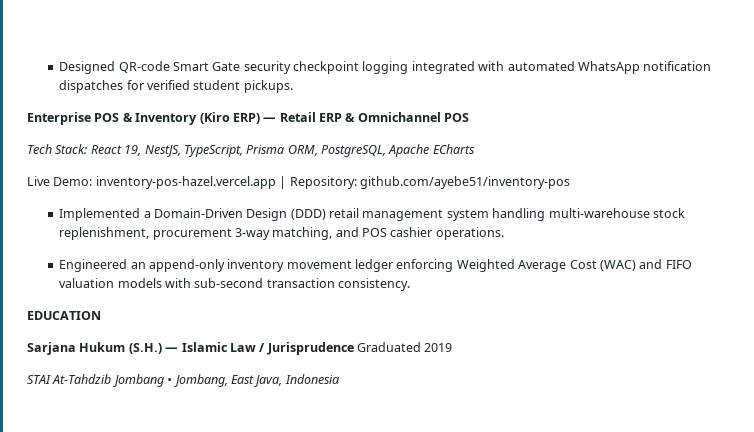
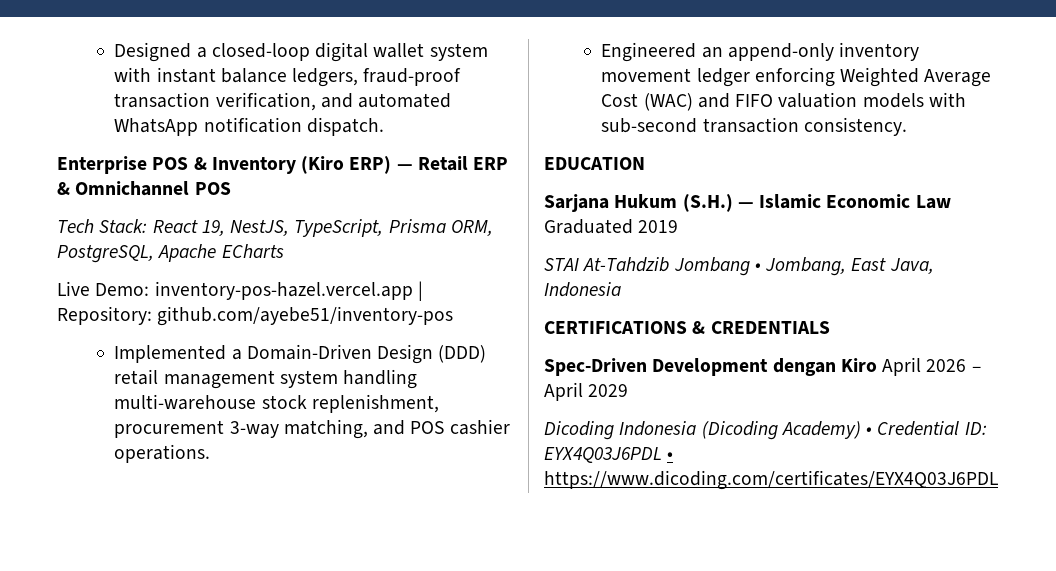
- Designed QR-code Smart Gate security checkpoint logging integrated with automated WhatsApp notification dispatches for verified student pickups.
+ Designed a closed-loop digital wallet system with instant balance ledgers, fraud-proof transaction verification, and automated WhatsApp notification dispatch.
- Sarjana Hukum (S.H.) — Islamic Law / Jurisprudence Graduated 2019
+ Sarjana Hukum (S.H.) — Islamic Economic Law Graduated 2019
+ CERTIFICATIONS & CREDENTIALS
+ Spec-Driven Development dengan Kiro April 2026 – April 2029
+ Dicoding Indonesia (Dicoding Academy) • Credential ID: EYX4Q03J6PDL • https://www.dicoding.com/certificates/EYX4Q03J6PDL

